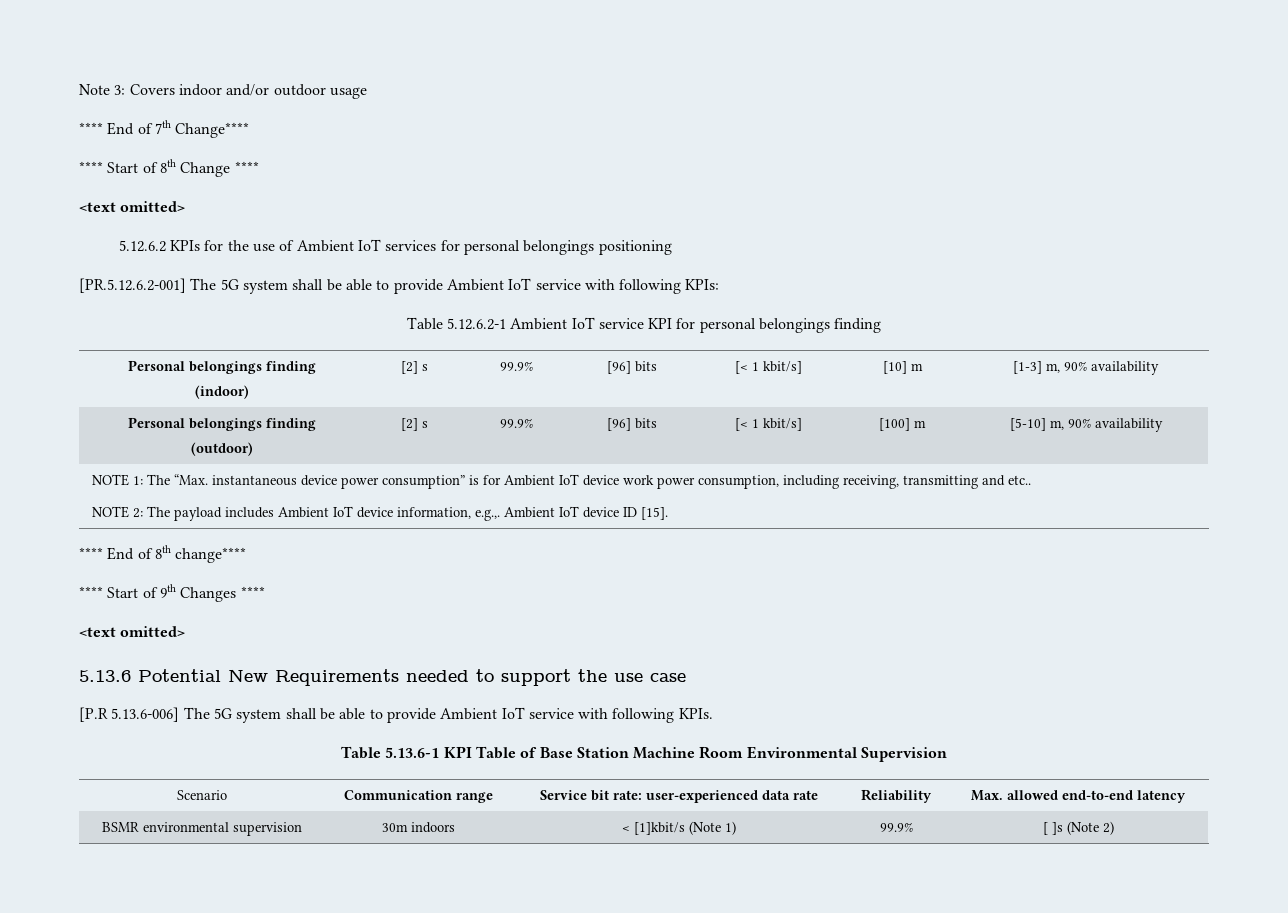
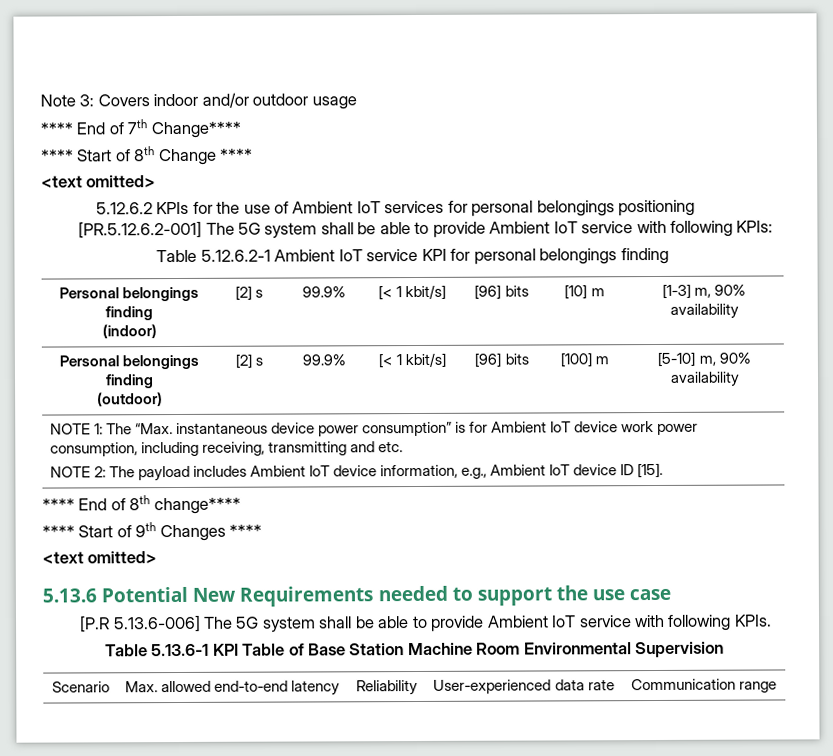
  Table 5.12.6.2-1 Ambient IoT service KPI for personal belongings finding
  Personal belongings finding
- (indoor) | [2] s | 99.9% | [96] bits | [< 1 kbit/s] | [10] m | [1-3] m, 90% availability
+ (indoor) | [2] s | 99.9% | [< 1 kbit/s] | [96] bits | [10] m | [1-3] m, 90% availability
  Personal belongings finding
- (outdoor) | [2] s | 99.9% | [96] bits | [< 1 kbit/s] | [100] m | [5-10] m, 90% availability
+ (outdoor) | [2] s | 99.9% | [< 1 kbit/s] | [96] bits | [100] m | [5-10] m, 90% availability
- NOTE 1: The “Max. instantaneous device power consumption” is for Ambient IoT device work power consumption, including receiving, transmitting and etc..
- NOTE 2: The payload includes Ambient IoT device information, e.g.,. Ambient IoT device ID [15].
+ NOTE 1: The “Max. instantaneous device power consumption” is for Ambient IoT device work power consumption, including receiving, transmitting and etc.
+ NOTE 2: The payload includes Ambient IoT device information, e.g., Ambient IoT device ID [15].
- Scenario | Communication range | Service bit rate: user-experienced data rate | Reliability | Max. allowed end-to-end latency
- BSMR environmental supervision | 30m indoors | < [1]kbit/s (Note 1) | 99.9% | [ ]s (Note 2)
+ Scenario | Max. allowed end-to-end latency | Reliability | User-experienced data rate | Communication range

